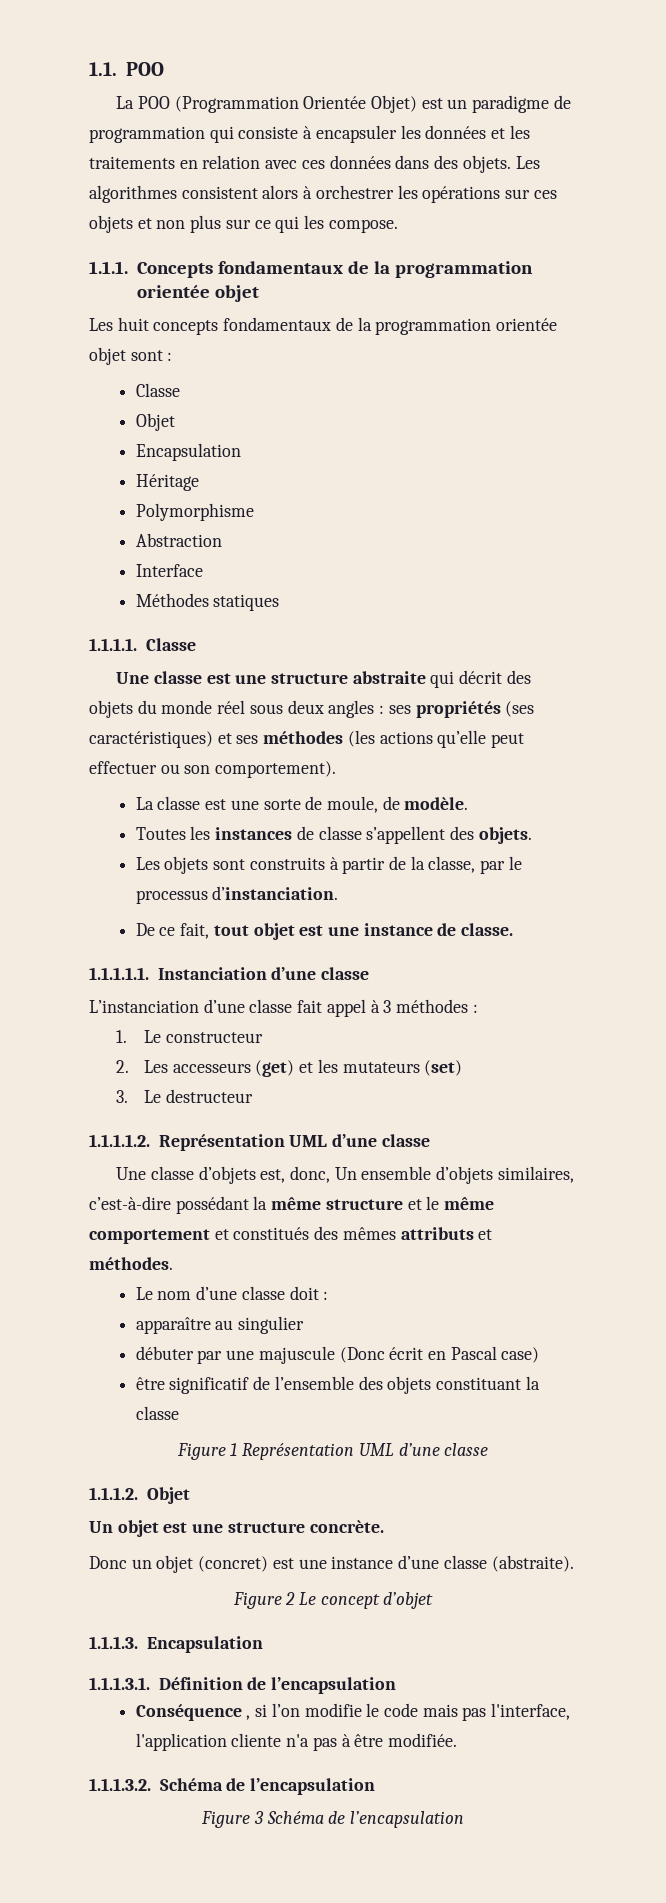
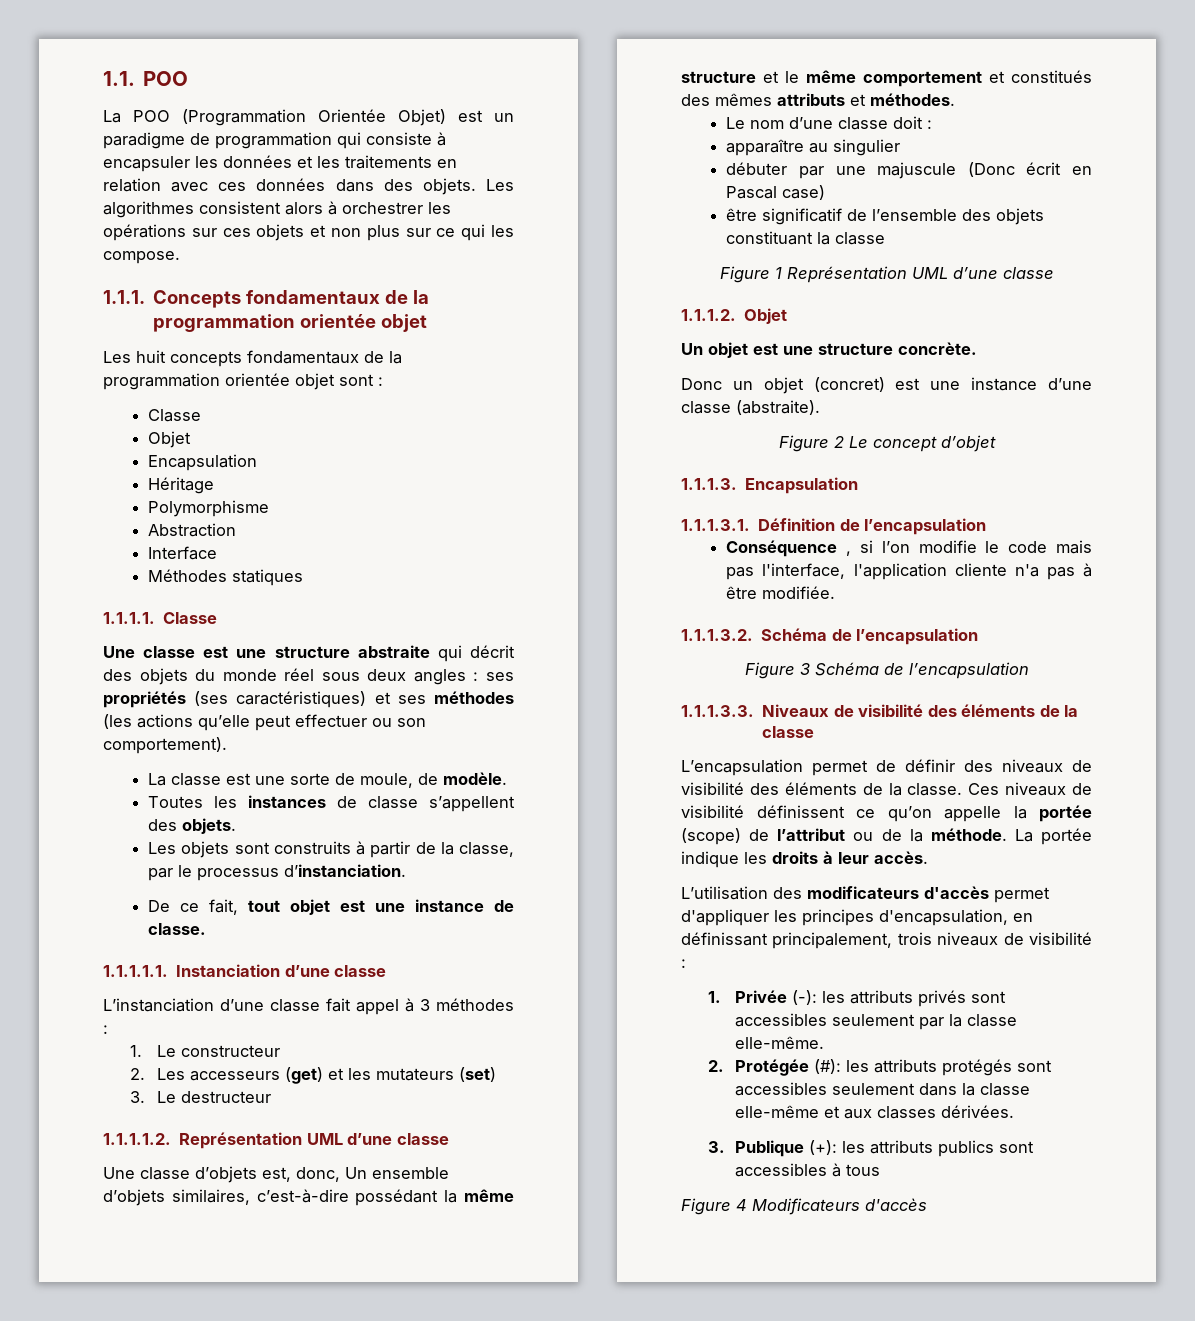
+ 1.1.1.3.3. Niveaux de visibilité des éléments de la classe
+ L’encapsulation permet de définir des niveaux de visibilité des éléments de la classe. Ces niveaux de visibilité définissent ce qu’on appelle la portée (scope) de l’attribut ou de la méthode. La portée indique les droits à leur accès.
+ L’utilisation des modificateurs d'accès permet d'appliquer les principes d'encapsulation, en définissant principalement, trois niveaux de visibilité :
+ 1. Privée (-): les attributs privés sont accessibles seulement par la classe elle-même.
+ 2. Protégée (#): les attributs protégés sont accessibles seulement dans la classe elle-même et aux classes dérivées.
+ 3. Publique (+): les attributs publics sont accessibles à tous
+ Figure 4 Modificateurs d'accès

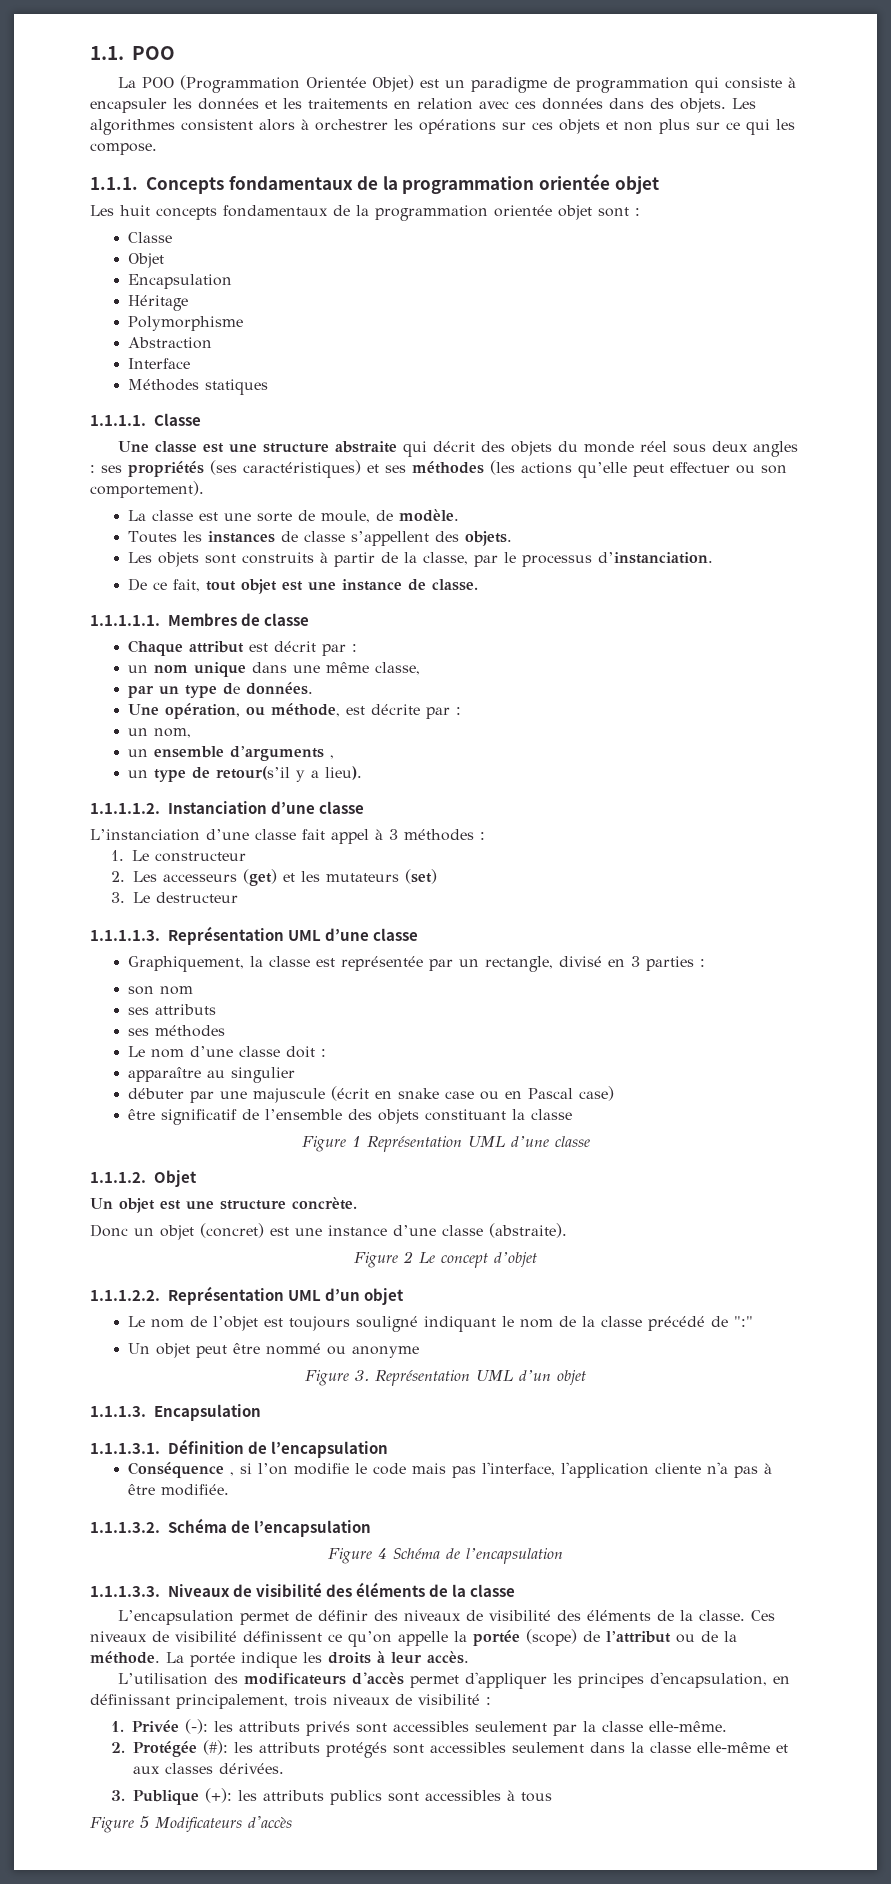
- 1.1.1.1.1. Instanciation d’une classe
+ 1.1.1.1.1. Membres de classe
+ Chaque attribut est décrit par :
+ un nom unique dans une même classe,
+ par un type de données.
+ Une opération, ou méthode, est décrite par :
+ un nom,
+ un ensemble d’arguments ,
+ un type de retour(s’il y a lieu).
+ 1.1.1.1.2. Instanciation d’une classe
- 1.1.1.1.2. Représentation UML d’une classe
- Une classe d’objets est, donc, Un ensemble d’objets similaires, c’est-à-dire possédant la même structure et le même comportement et constitués des mêmes attributs et méthodes.
+ 1.1.1.1.3. Représentation UML d’une classe
+ Graphiquement, la classe est représentée par un rectangle, divisé en 3 parties :
+ son nom
+ ses attributs
+ ses méthodes
- débuter par une majuscule (Donc écrit en Pascal case)
+ débuter par une majuscule (écrit en snake case ou en Pascal case)
+ 1.1.1.2.2. Représentation UML d’un objet
+ Le nom de l’objet est toujours souligné indiquant le nom de la classe précédé de ":"
+ Un objet peut être nommé ou anonyme
+ Figure 3. Représentation UML d’un objet
- Figure 3 Schéma de l’encapsulation
+ Figure 4 Schéma de l’encapsulation
- Figure 4 Modificateurs d'accès
+ Figure 5 Modificateurs d'accès

